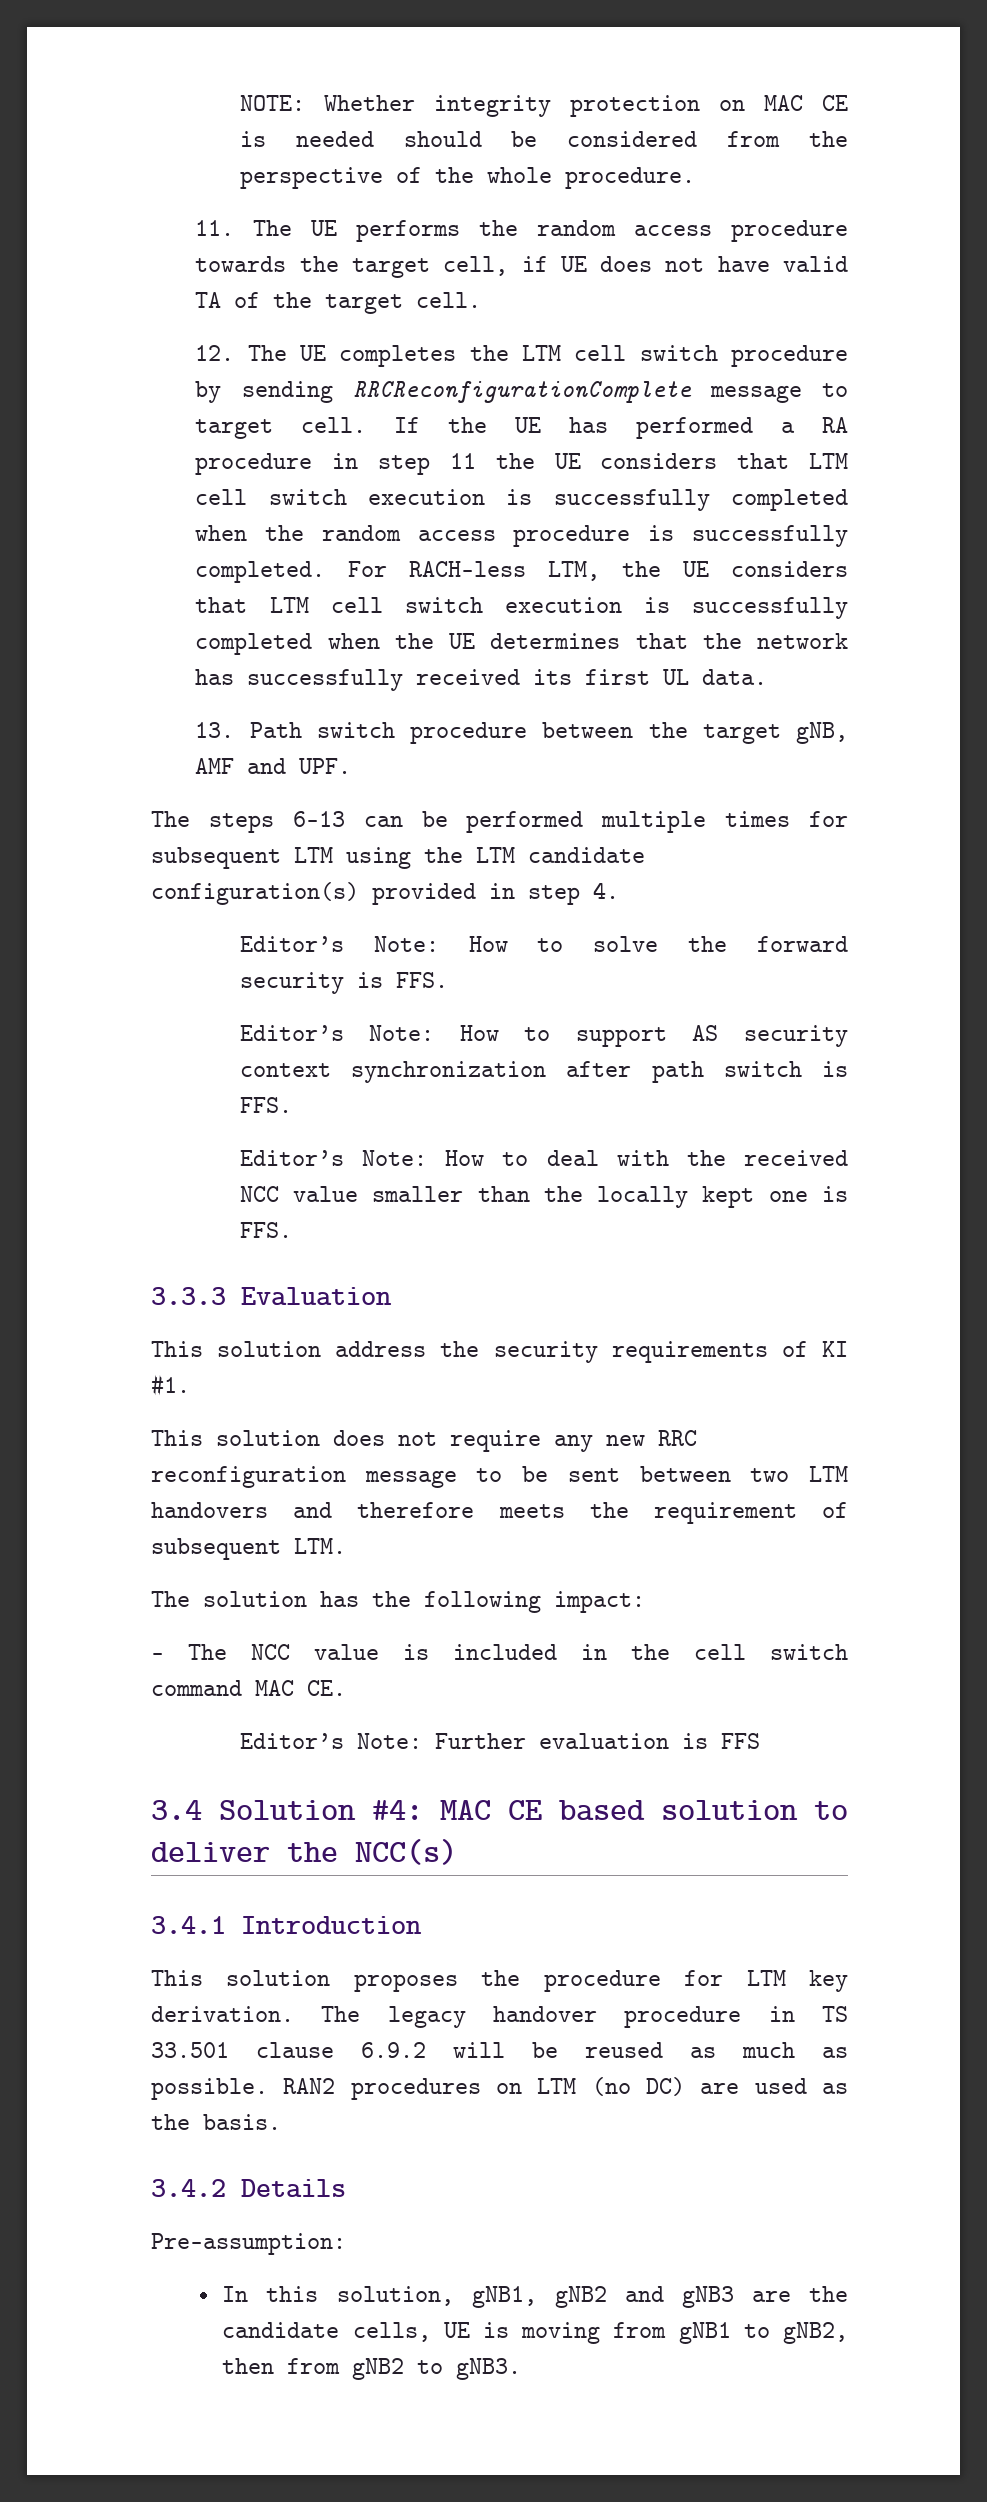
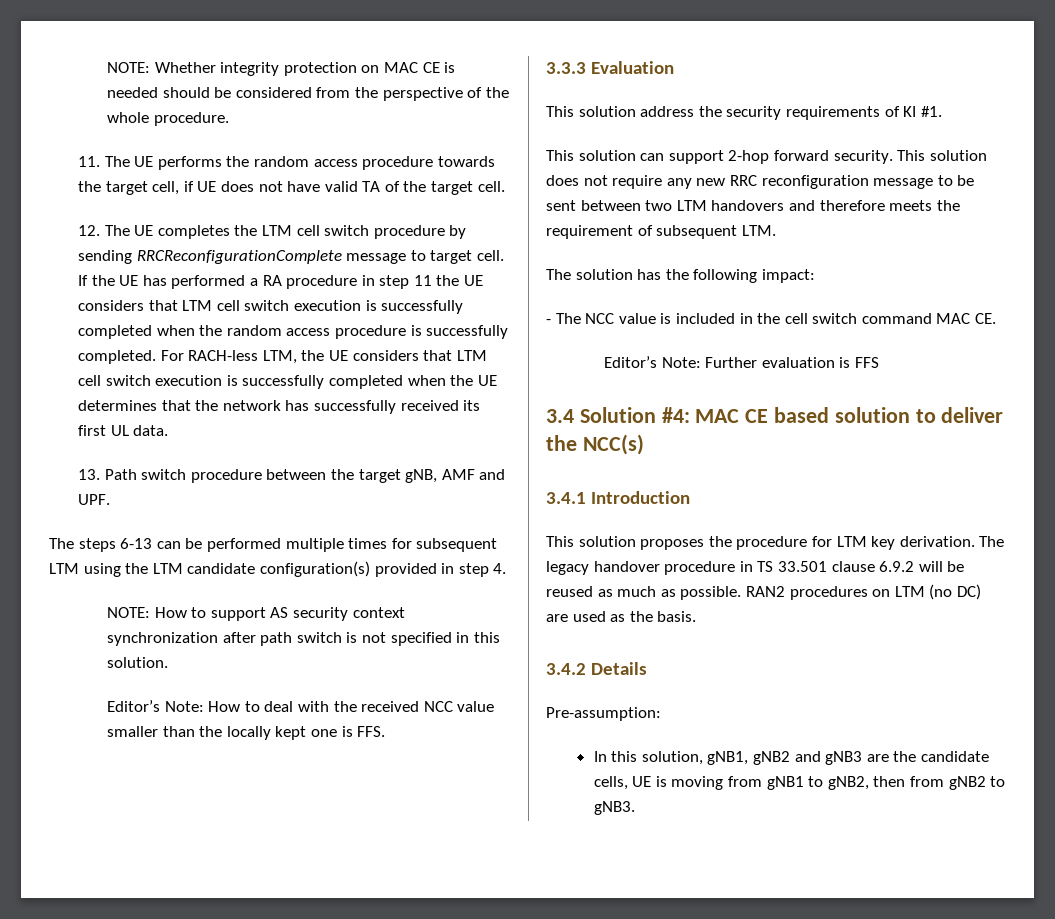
- Editor’s Note: How to solve the forward security is FFS.
- Editor’s Note: How to support AS security context synchronization after path switch is FFS.
+ NOTE: How to support AS security context synchronization after path switch is not specified in this solution.
- This solution does not require any new RRC reconfiguration message to be sent between two LTM handovers and therefore meets the requirement of subsequent LTM.
+ This solution can support 2-hop forward security. This solution does not require any new RRC reconfiguration message to be sent between two LTM handovers and therefore meets the requirement of subsequent LTM.

